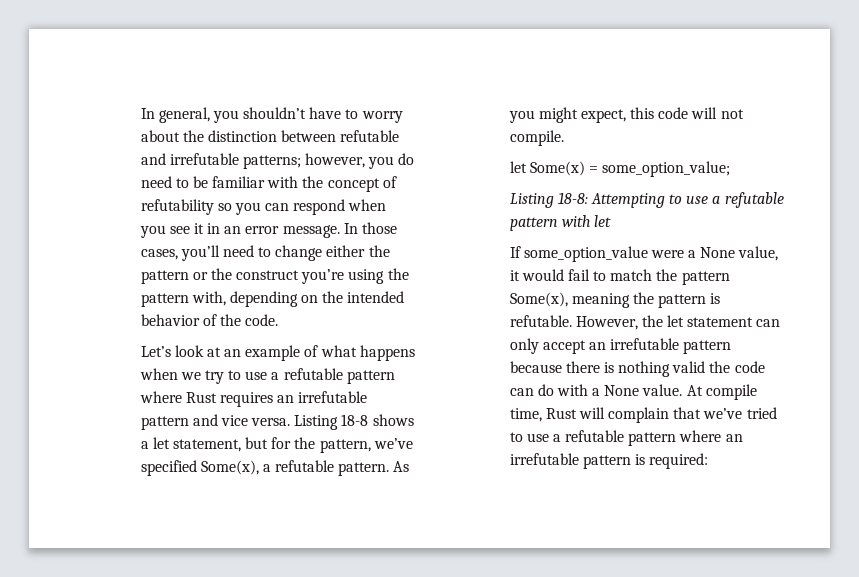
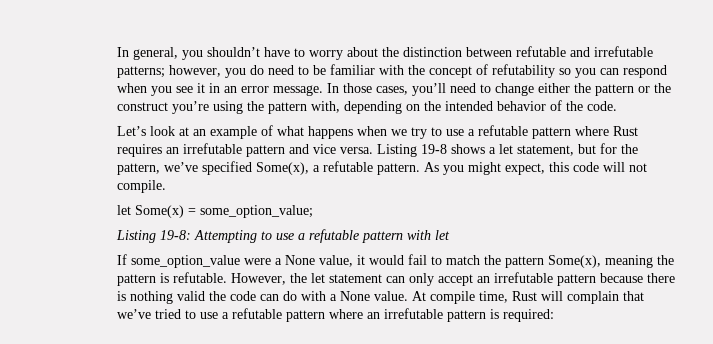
- Listing 18-8 shows a let statement, but for the pattern, we’ve specified Some(x), a refutable pattern.
+ Listing 19-8 shows a let statement, but for the pattern, we’ve specified Some(x), a refutable pattern.
- Listing 18-8: Attempting to use a refutable pattern with let
+ Listing 19-8: Attempting to use a refutable pattern with let

